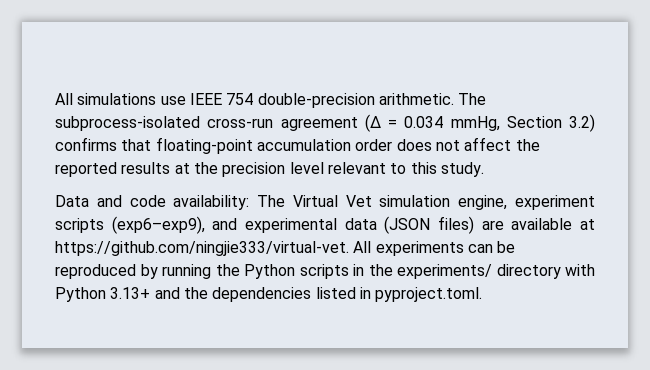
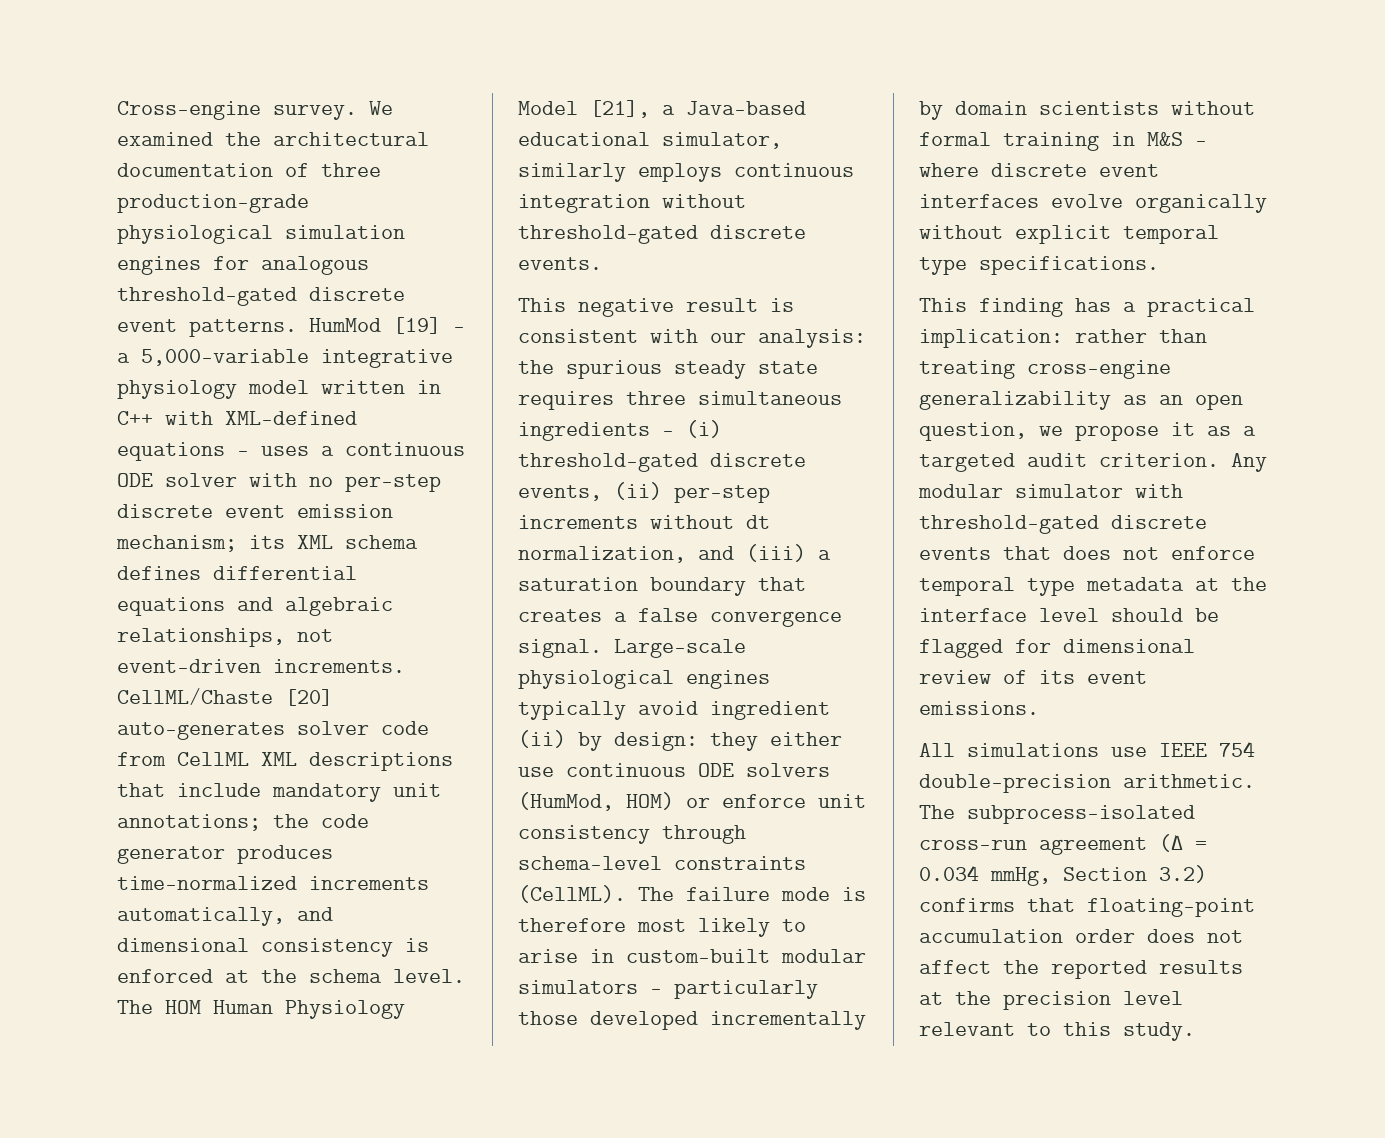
+ Cross-engine survey. We examined the architectural documentation of three production-grade physiological simulation engines for analogous threshold-gated discrete event patterns. HumMod [19] — a 5,000-variable integrative physiology model written in C++ with XML-defined equations — uses a continuous ODE solver with no per-step discrete event emission mechanism; its XML schema defines differential equations and algebraic relationships, not event-driven increments. CellML/Chaste [20] auto-generates solver code from CellML XML descriptions that include mandatory unit annotations; the code generator produces time-normalized increments automatically, and dimensional consistency is enforced at the schema level. The HOM Human Physiology Model [21], a Java-based educational simulator, similarly employs continuous integration without threshold-gated discrete events.
+ This negative result is consistent with our analysis: the spurious steady state requires three simultaneous ingredients — (i) threshold-gated discrete events, (ii) per-step increments without dt normalization, and (iii) a saturation boundary that creates a false convergence signal. Large-scale physiological engines typically avoid ingredient (ii) by design: they either use continuous ODE solvers (HumMod, HOM) or enforce unit consistency through schema-level constraints (CellML). The failure mode is therefore most likely to arise in custom-built modular simulators — particularly those developed incrementally by domain scientists without formal training in M&S — where discrete event interfaces evolve organically without explicit temporal type specifications.
+ This finding has a practical implication: rather than treating cross-engine generalizability as an open question, we propose it as a targeted audit criterion. Any modular simulator with threshold-gated discrete events that does not enforce temporal type metadata at the interface level should be flagged for dimensional review of its event emissions.
- Data and code availability: The Virtual Vet simulation engine, experiment scripts (exp6–exp9), and experimental data (JSON files) are available at https://github.com/ningjie333/virtual-vet. All experiments can be reproduced by running the Python scripts in the experiments/ directory with Python 3.13+ and the dependencies listed in pyproject.toml.

